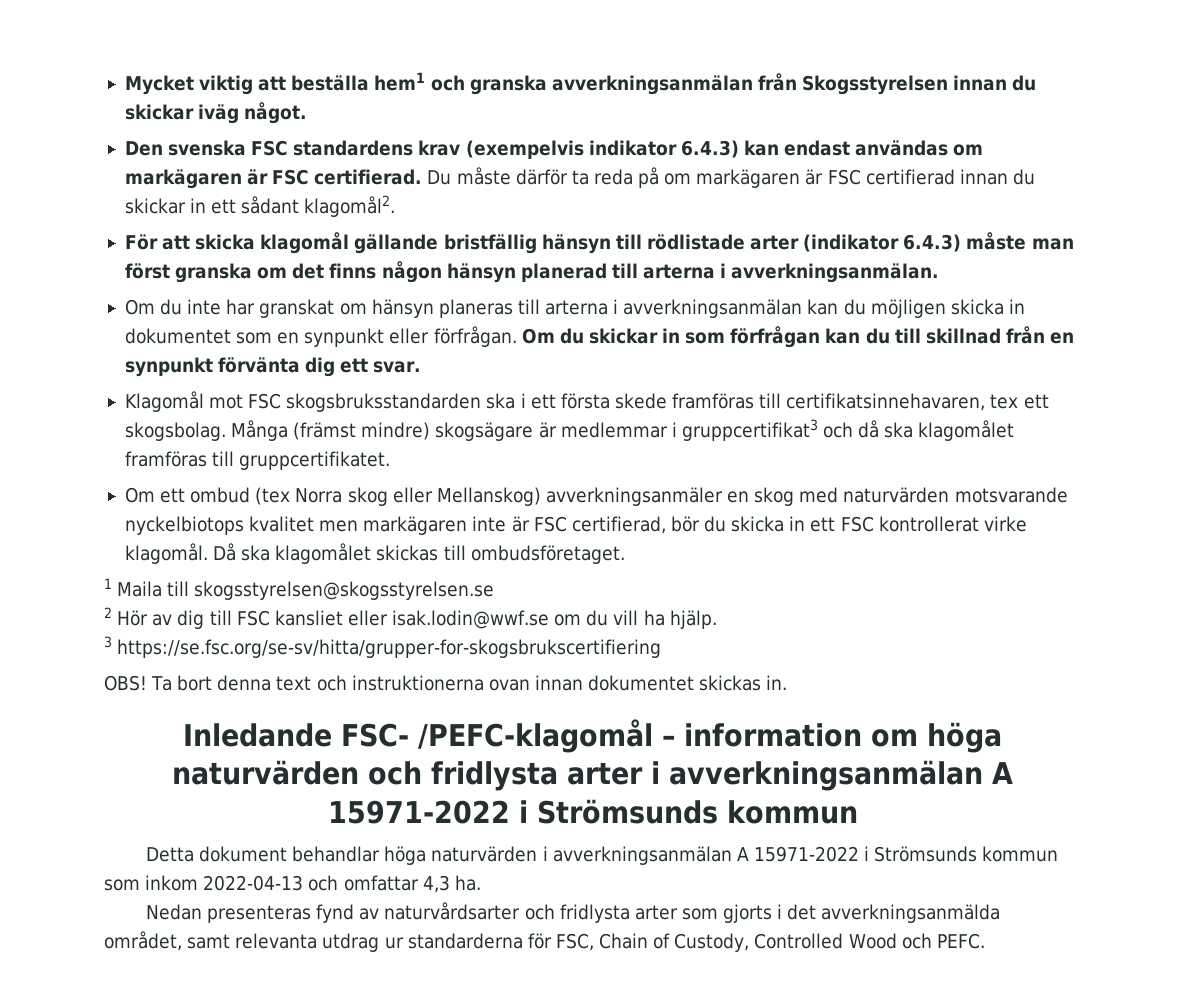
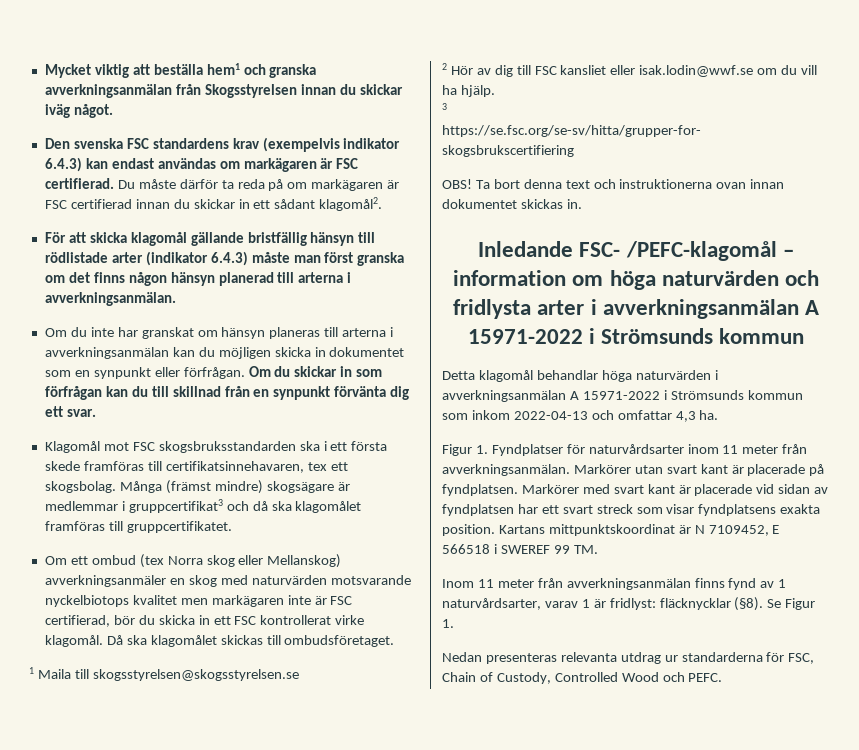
- Detta dokument behandlar höga naturvärden i avverkningsanmälan A 15971-2022 i Strömsunds kommun som inkom 2022-04-13 och omfattar 4,3 ha.
+ Detta klagomål behandlar höga naturvärden i avverkningsanmälan A 15971-2022 i Strömsunds kommun som inkom 2022-04-13 och omfattar 4,3 ha.
- Nedan presenteras fynd av naturvårdsarter och fridlysta arter som gjorts i det avverkningsanmälda området, samt relevanta utdrag ur standarderna för FSC, Chain of Custody, Controlled Wood och PEFC.
+ Figur 1. Fyndplatser för naturvårdsarter inom 11 meter från avverkningsanmälan. Markörer utan svart kant är placerade på fyndplatsen. Markörer med svart kant är placerade vid sidan av fyndplatsen har ett svart streck som visar fyndplatsens exakta position. Kartans mittpunktskoordinat är N 7109452, E 566518 i SWEREF 99 TM.
+ Inom 11 meter från avverkningsanmälan finns fynd av 1 naturvårdsarter, varav 1 är fridlyst: fläcknycklar (§8). Se Figur 1.
+ Nedan presenteras relevanta utdrag ur standarderna för FSC, Chain of Custody, Controlled Wood och PEFC.

